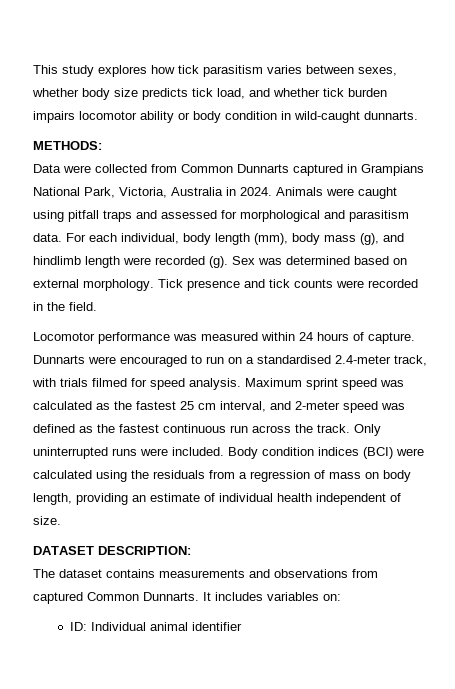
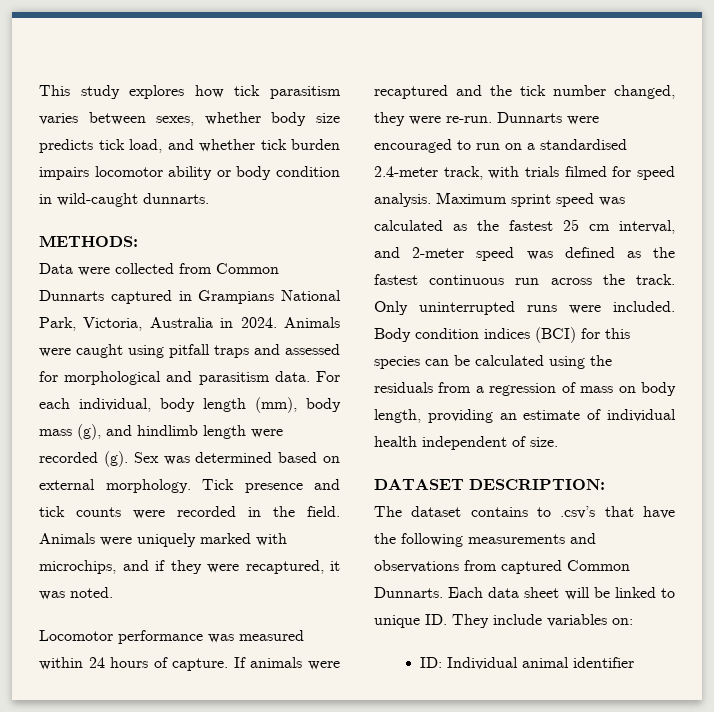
+ Animals were uniquely marked with microchips, and if they were recaptured, it was noted.
+ If animals were recaptured and the tick number changed, they were re-run.
- Body condition indices (BCI) were calculated using the residuals from a regression of mass on body length, providing an estimate of individual health independent of size.
+ Body condition indices (BCI) for this species can be calculated using the residuals from a regression of mass on body length, providing an estimate of individual health independent of size.
- The dataset contains measurements and observations from captured Common Dunnarts.
+ The dataset contains to .csv’s that have the following measurements and observations from captured Common Dunnarts.
- It includes variables on:
+ Each data sheet will be linked to unique ID. They include variables on:

